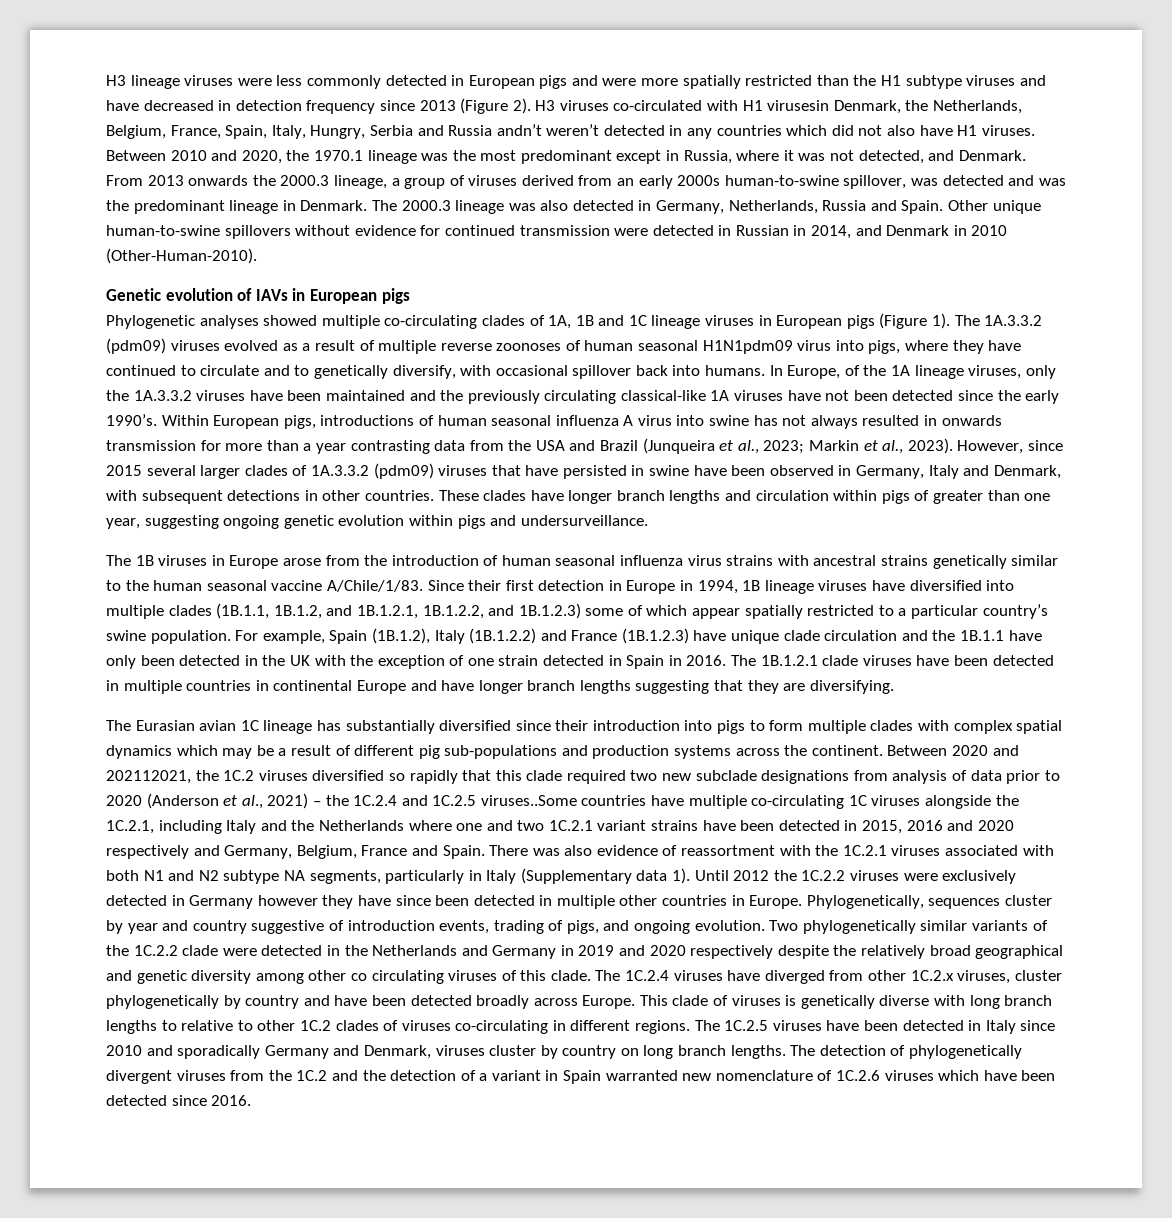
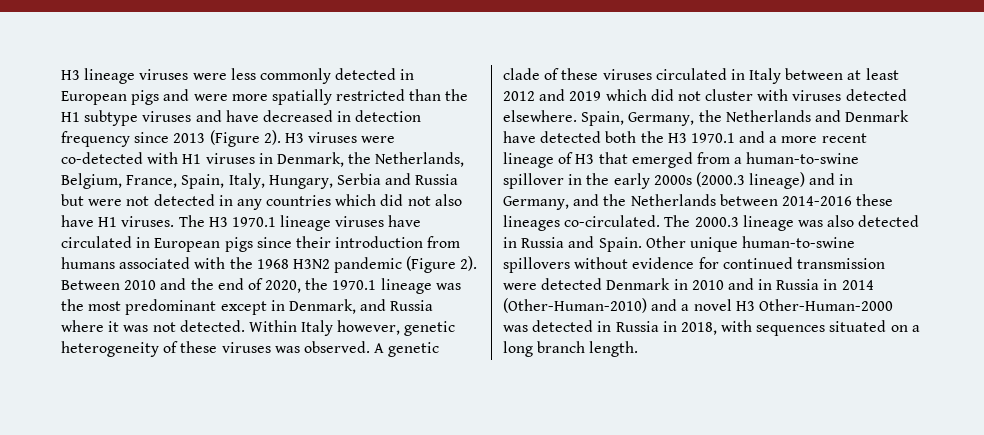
- H3 viruses co-circulated with H1 virusesin Denmark, the Netherlands, Belgium, France, Spain, Italy, Hungry, Serbia and Russia andn’t weren’t detected in any countries which did not also have H1 viruses.
+ H3 viruses were co-detected with H1 viruses in Denmark, the Netherlands, Belgium, France, Spain, Italy, Hungary, Serbia and Russia but were not detected in any countries which did not also have H1 viruses.
- Between 2010 and 2020, the 1970.1 lineage was the most predominant except in Russia, where it was not detected, and Denmark. From 2013 onwards the 2000.3 lineage, a group of viruses derived from an early 2000s human-to-swine spillover, was detected and was the predominant lineage in Denmark.
+ The H3 1970.1 lineage viruses have circulated in European pigs since their introduction from humans associated with the 1968 H3N2 pandemic (Figure 2). Between 2010 and the end of 2020, the 1970.1 lineage was the most predominant except in Denmark, and Russia where it was not detected. Within Italy however, genetic heterogeneity of these viruses was observed. A genetic clade of these viruses circulated in Italy between at least 2012 and 2019 which did not cluster with viruses detected elsewhere. Spain, Germany, the Netherlands and Denmark have detected both the H3 1970.1 and a more recent lineage of H3 that emerged from a human-to-swine spillover in the early 2000s (2000.3 lineage) and in Germany, and the Netherlands between 2014-2016 these lineages co-circulated.
- The 2000.3 lineage was also detected in Germany, Netherlands, Russia and Spain.
+ The 2000.3 lineage was also detected in Russia and Spain.
- Other unique human-to-swine spillovers without evidence for continued transmission were detected in Russian in 2014, and Denmark in 2010 (Other-Human-2010).
- Genetic evolution of IAVs in European pigs
- Phylogenetic analyses showed multiple co-circulating clades of 1A, 1B and 1C lineage viruses in European pigs (Figure 1). The 1A.3.3.2 (pdm09) viruses evolved as a result of multiple reverse zoonoses of human seasonal H1N1pdm09 virus into pigs, where they have continued to circulate and to genetically diversify, with occasional spillover back into humans. In Europe, of the 1A lineage viruses, only the 1A.3.3.2 viruses have been maintained and the previously circulating classical-like 1A viruses have not been detected since the early 1990’s. Within European pigs, introductions of human seasonal influenza A virus into swine has not always resulted in onwards transmission for more than a year contrasting data from the USA and Brazil (Junqueira et al., 2023; Markin et al., 2023). However, since 2015 several larger clades of 1A.3.3.2 (pdm09) viruses that have persisted in swine have been observed in Germany, Italy and Denmark, with subsequent detections in other countries. These clades have longer branch lengths and circulation within pigs of greater than one year, suggesting ongoing genetic evolution within pigs and undersurveillance.
- The 1B viruses in Europe arose from the introduction of human seasonal influenza virus strains with ancestral strains genetically similar to the human seasonal vaccine A/Chile/1/83. Since their first detection in Europe in 1994, 1B lineage viruses have diversified into multiple clades (1B.1.1, 1B.1.2, and 1B.1.2.1, 1B.1.2.2, and 1B.1.2.3) some of which appear spatially restricted to a particular country’s swine population. For example, Spain (1B.1.2), Italy (1B.1.2.2) and France (1B.1.2.3) have unique clade circulation and the 1B.1.1 have only been detected in the UK with the exception of one strain detected in Spain in 2016. The 1B.1.2.1 clade viruses have been detected in multiple countries in continental Europe and have longer branch lengths suggesting that they are diversifying.
- The Eurasian avian 1C lineage has substantially diversified since their introduction into pigs to form multiple clades with complex spatial dynamics which may be a result of different pig sub-populations and production systems across the continent. Between 2020 and 202112021, the 1C.2 viruses diversified so rapidly that this clade required two new subclade designations from analysis of data prior to 2020 (Anderson et al., 2021) – the 1C.2.4 and 1C.2.5 viruses..Some countries have multiple co-circulating 1C viruses alongside the 1C.2.1, including Italy and the Netherlands where one and two 1C.2.1 variant strains have been detected in 2015, 2016 and 2020 respectively and Germany, Belgium, France and Spain. There was also evidence of reassortment with the 1C.2.1 viruses associated with both N1 and N2 subtype NA segments, particularly in Italy (Supplementary data 1). Until 2012 the 1C.2.2 viruses were exclusively detected in Germany however they have since been detected in multiple other countries in Europe. Phylogenetically, sequences cluster by year and country suggestive of introduction events, trading of pigs, and ongoing evolution. Two phylogenetically similar variants of the 1C.2.2 clade were detected in the Netherlands and Germany in 2019 and 2020 respectively despite the relatively broad geographical and genetic diversity among other co circulating viruses of this clade. The 1C.2.4 viruses have diverged from other 1C.2.x viruses, cluster phylogenetically by country and have been detected broadly across Europe. This clade of viruses is genetically diverse with long branch lengths to relative to other 1C.2 clades of viruses co-circulating in different regions. The 1C.2.5 viruses have been detected in Italy since 2010 and sporadically Germany and Denmark, viruses cluster by country on long branch lengths. The detection of phylogenetically divergent viruses from the 1C.2 and the detection of a variant in Spain warranted new nomenclature of 1C.2.6 viruses which have been detected since 2016.
+ Other unique human-to-swine spillovers without evidence for continued transmission were detected Denmark in 2010 and in Russia in 2014 (Other-Human-2010) and a novel H3 Other-Human-2000 was detected in Russia in 2018, with sequences situated on a long branch length.

